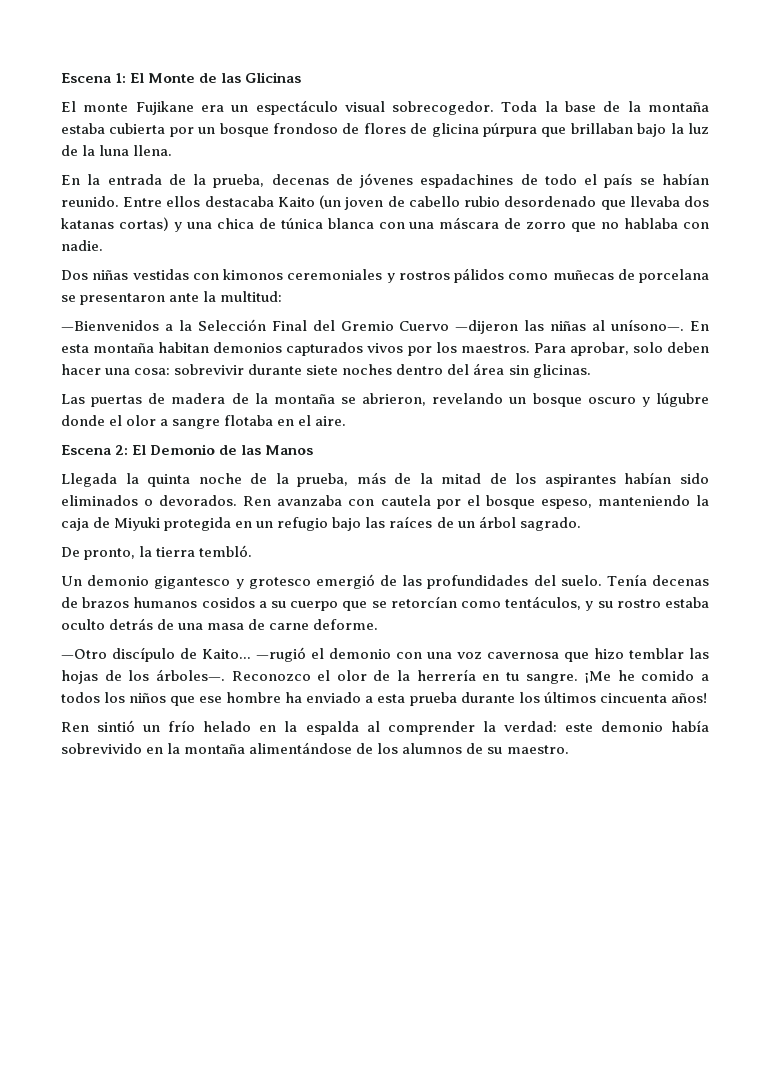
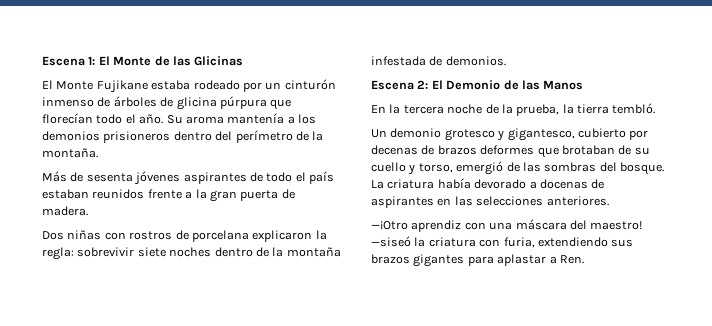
- El monte Fujikane era un espectáculo visual sobrecogedor. Toda la base de la montaña estaba cubierta por un bosque frondoso de flores de glicina púrpura que brillaban bajo la luz de la luna llena.
- En la entrada de la prueba, decenas de jóvenes espadachines de todo el país se habían reunido. Entre ellos destacaba Kaito (un joven de cabello rubio desordenado que llevaba dos katanas cortas) y una chica de túnica blanca con una máscara de zorro que no hablaba con nadie.
- Dos niñas vestidas con kimonos ceremoniales y rostros pálidos como muñecas de porcelana se presentaron ante la multitud:
- —Bienvenidos a la Selección Final del Gremio Cuervo —dijeron las niñas al unísono—. En esta montaña habitan demonios capturados vivos por los maestros. Para aprobar, solo deben hacer una cosa: sobrevivir durante siete noches dentro del área sin glicinas.
- Las puertas de madera de la montaña se abrieron, revelando un bosque oscuro y lúgubre donde el olor a sangre flotaba en el aire.
+ El Monte Fujikane estaba rodeado por un cinturón inmenso de árboles de glicina púrpura que florecían todo el año. Su aroma mantenía a los demonios prisioneros dentro del perímetro de la montaña.
+ Más de sesenta jóvenes aspirantes de todo el país estaban reunidos frente a la gran puerta de madera.
+ Dos niñas con rostros de porcelana explicaron la regla: sobrevivir siete noches dentro de la montaña infestada de demonios.
- Llegada la quinta noche de la prueba, más de la mitad de los aspirantes habían sido eliminados o devorados. Ren avanzaba con cautela por el bosque espeso, manteniendo la caja de Miyuki protegida en un refugio bajo las raíces de un árbol sagrado.
- De pronto, la tierra tembló.
+ En la tercera noche de la prueba, la tierra tembló.
- Un demonio gigantesco y grotesco emergió de las profundidades del suelo. Tenía decenas de brazos humanos cosidos a su cuerpo que se retorcían como tentáculos, y su rostro estaba oculto detrás de una masa de carne deforme.
- —Otro discípulo de Kaito... —rugió el demonio con una voz cavernosa que hizo temblar las hojas de los árboles—. Reconozco el olor de la herrería en tu sangre. ¡Me he comido a todos los niños que ese hombre ha enviado a esta prueba durante los últimos cincuenta años!
- Ren sintió un frío helado en la espalda al comprender la verdad: este demonio había sobrevivido en la montaña alimentándose de los alumnos de su maestro.
+ Un demonio grotesco y gigantesco, cubierto por decenas de brazos deformes que brotaban de su cuello y torso, emergió de las sombras del bosque. La criatura había devorado a docenas de aspirantes en las selecciones anteriores.
+ —¡Otro aprendiz con una máscara del maestro! —siseó la criatura con furia, extendiendo sus brazos gigantes para aplastar a Ren.

